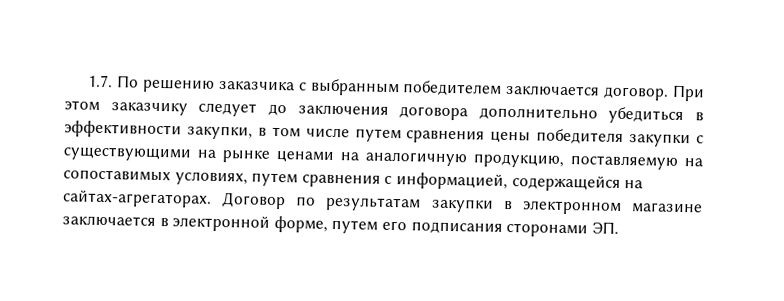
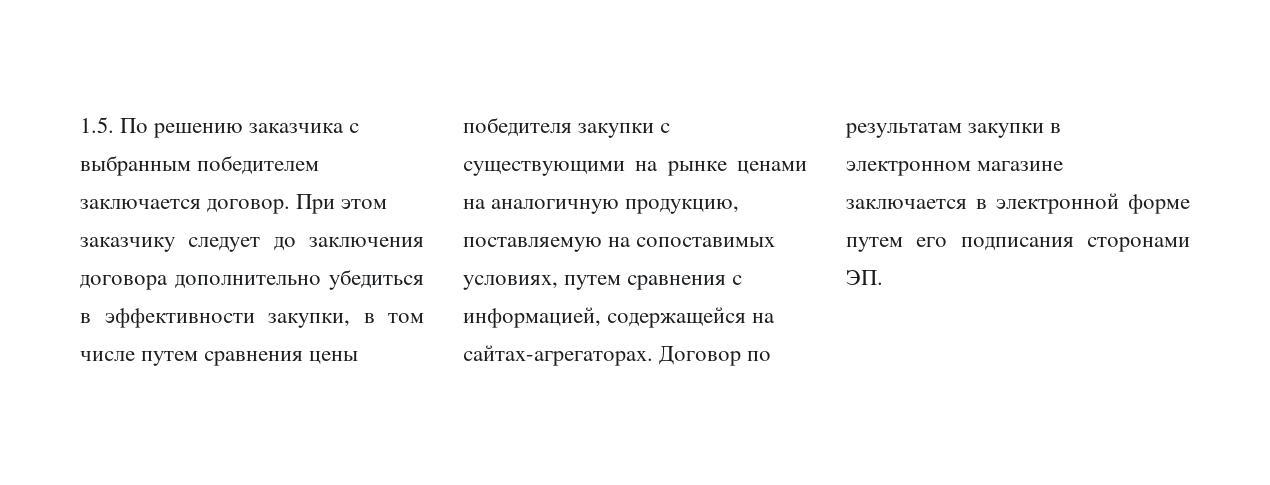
- 1.7. По решению заказчика с выбранным победителем заключается договор.
+ 1.5. По решению заказчика с выбранным победителем заключается договор.
- Договор по результатам закупки в электронном магазине заключается в электронной форме, путем его подписания сторонами ЭП.
+ Договор по результатам закупки в электронном магазине заключается в электронной форме путем его подписания сторонами ЭП.

